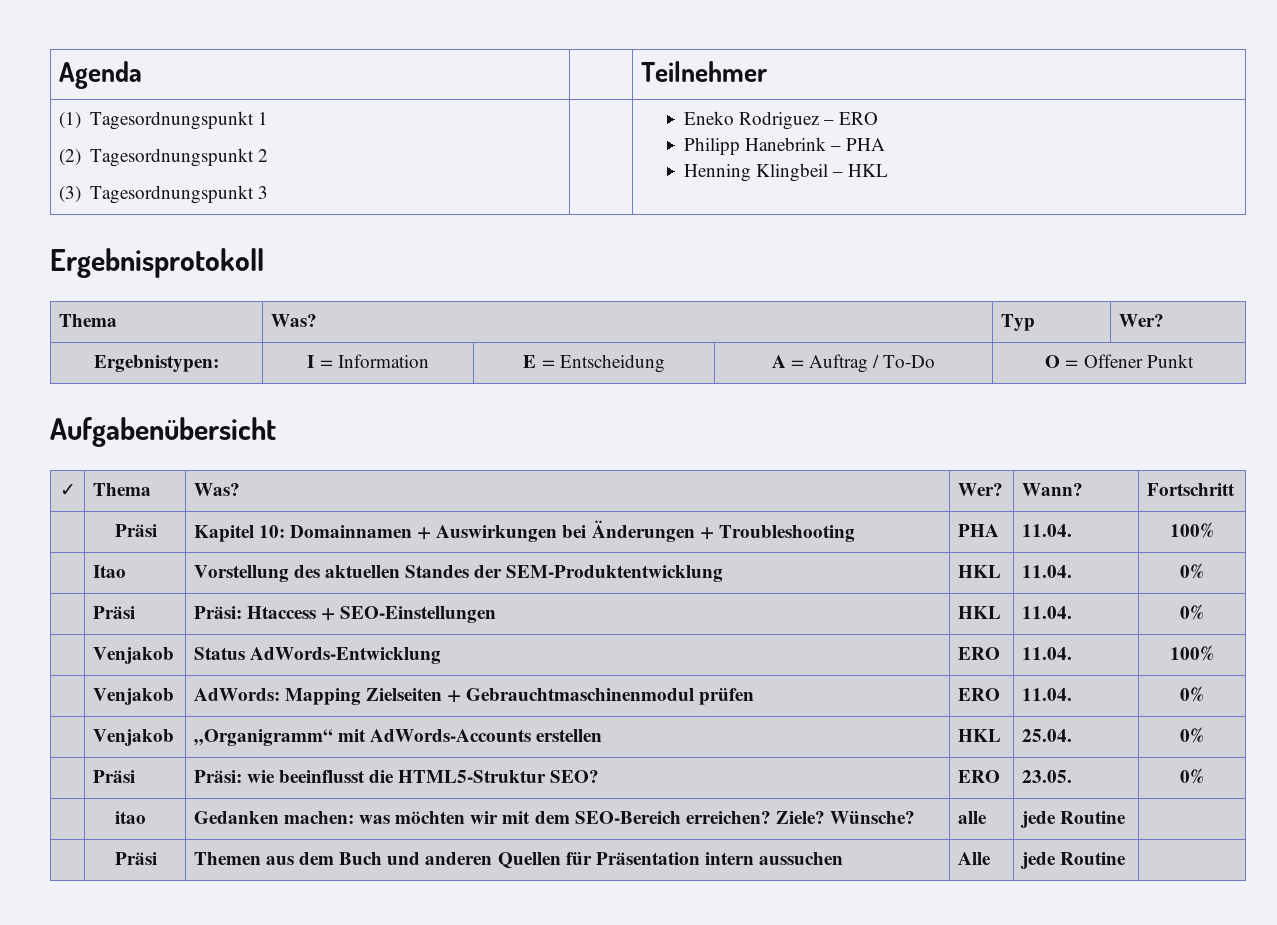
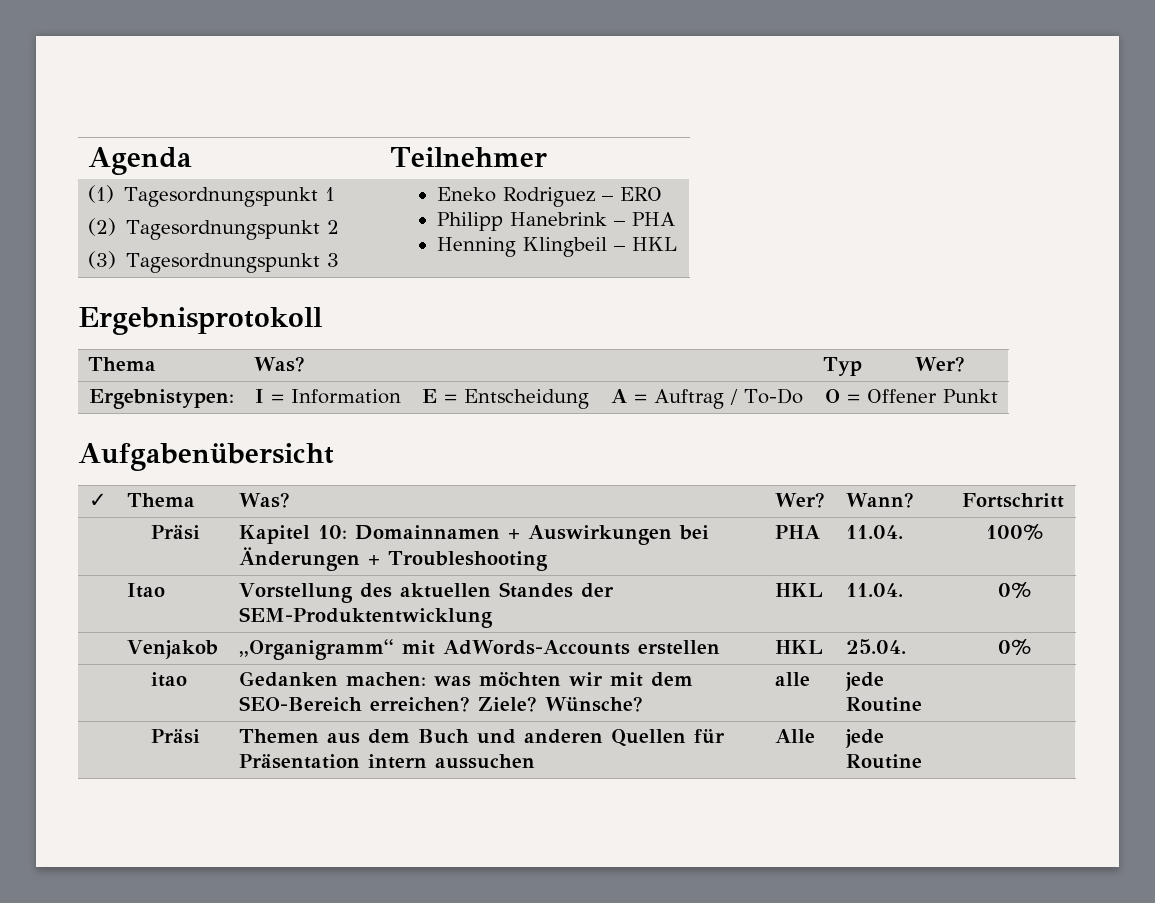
- | Präsi | Präsi: Htaccess + SEO-Einstellungen | HKL | 11.04. | 0%
- | Venjakob | Status AdWords-Entwicklung | ERO | 11.04. | 100%
- | Venjakob | AdWords: Mapping Zielseiten + Gebrauchtmaschinenmodul prüfen | ERO | 11.04. | 0%
- | Präsi | Präsi: wie beeinflusst die HTML5-Struktur SEO? | ERO | 23.05. | 0%

